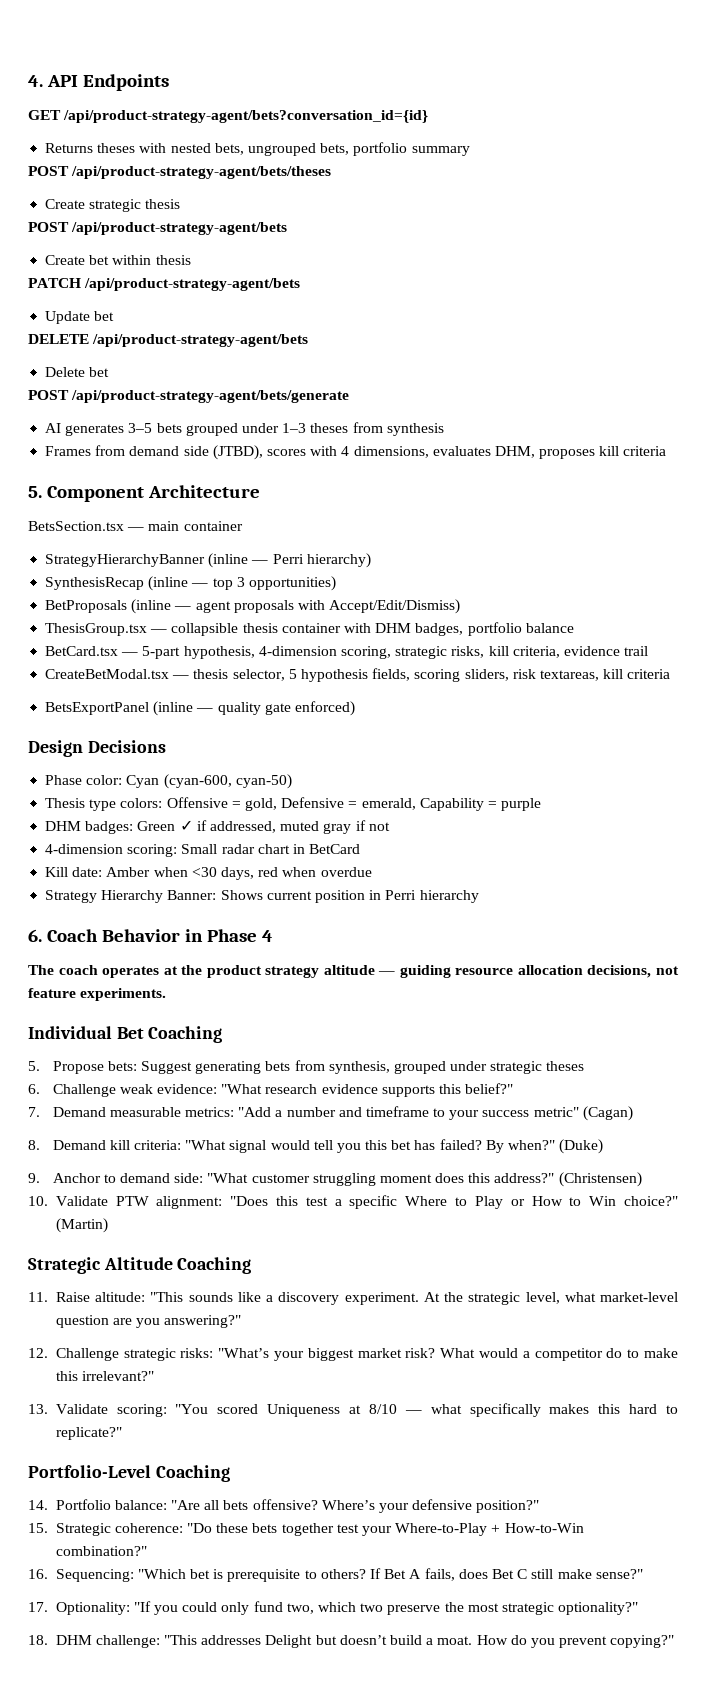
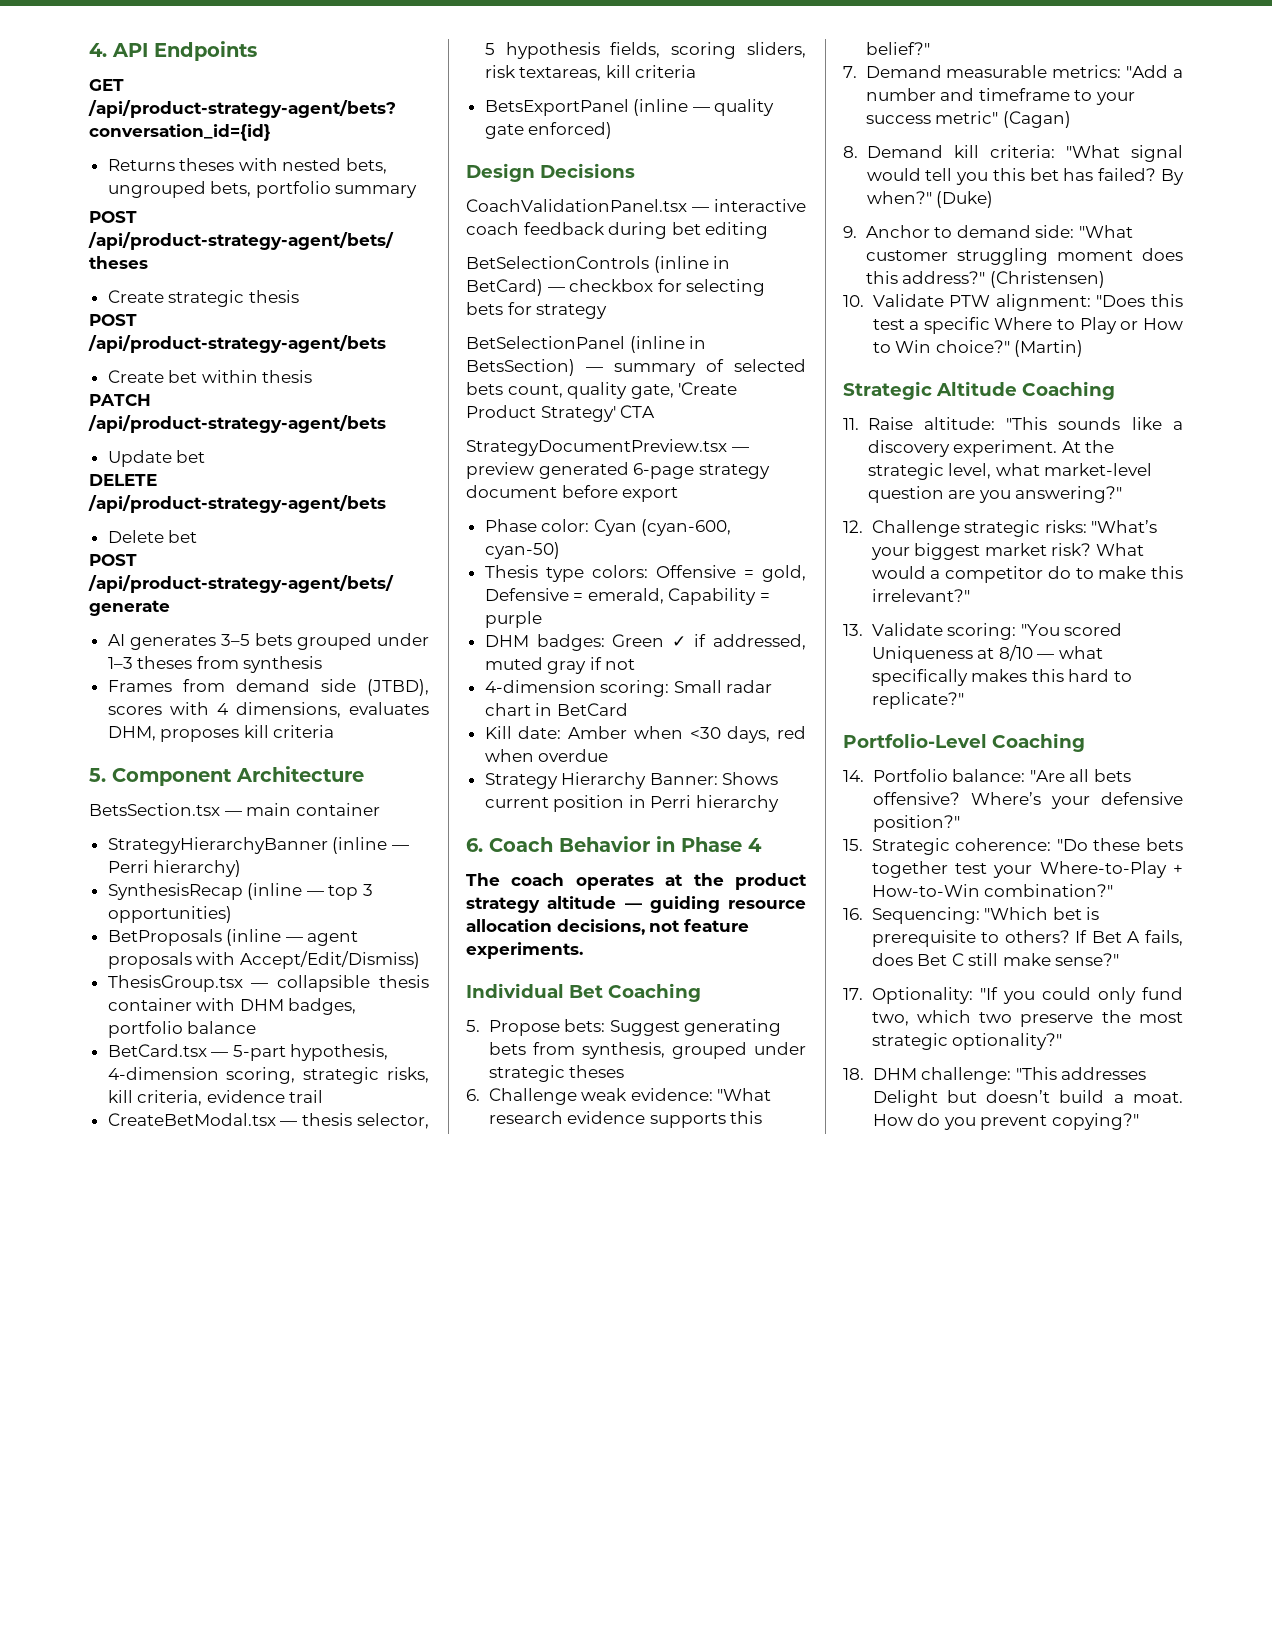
+ CoachValidationPanel.tsx — interactive coach feedback during bet editing
+ BetSelectionControls (inline in BetCard) — checkbox for selecting bets for strategy
+ BetSelectionPanel (inline in BetsSection) — summary of selected bets count, quality gate, 'Create Product Strategy' CTA
+ StrategyDocumentPreview.tsx — preview generated 6-page strategy document before export

